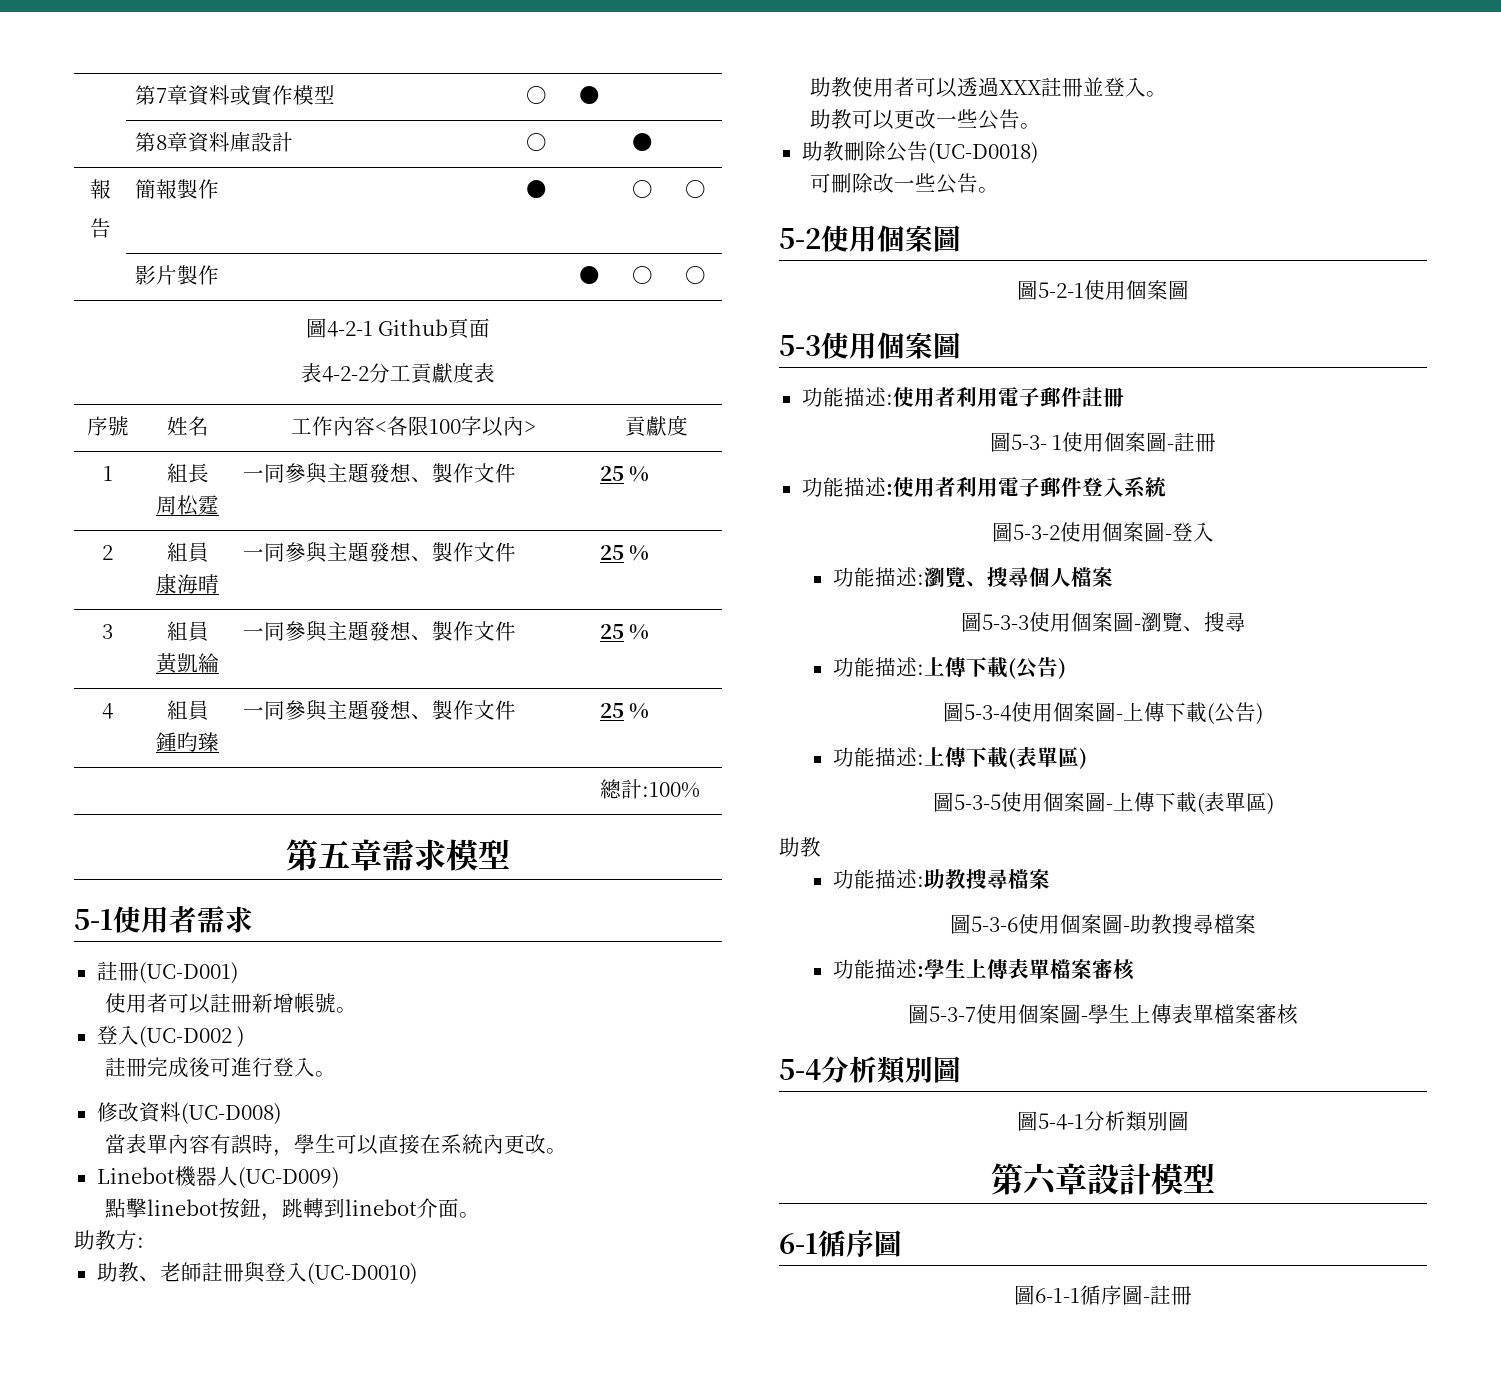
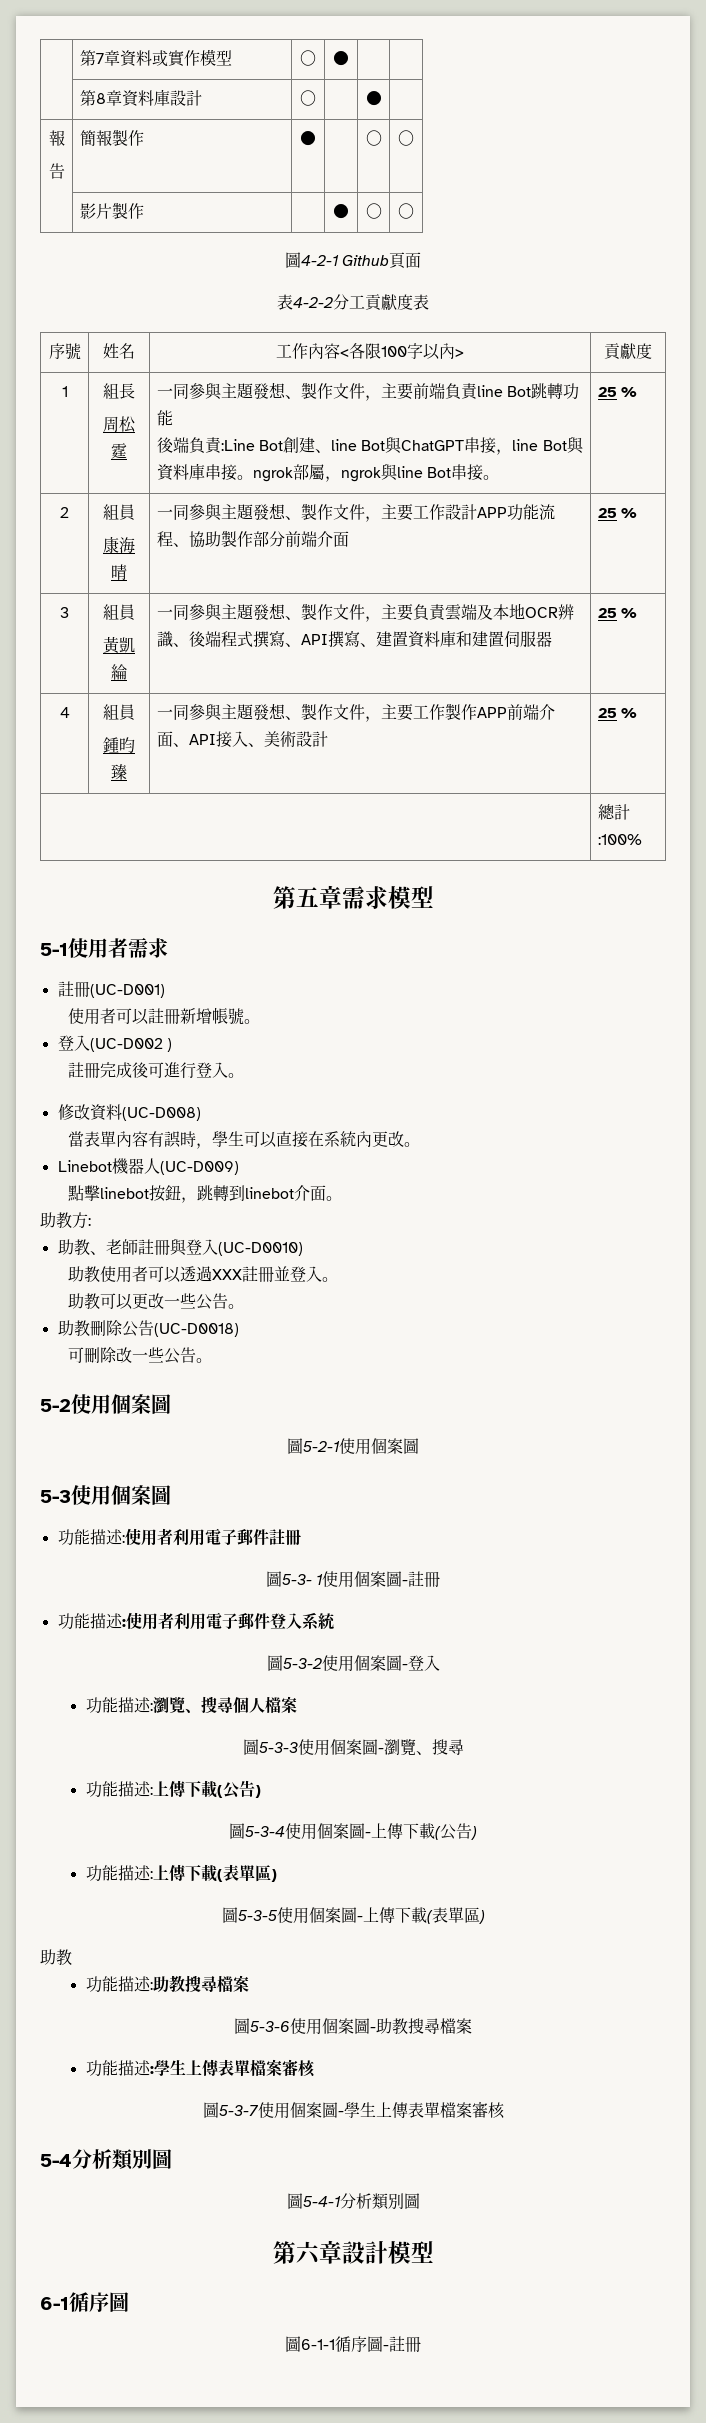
- 周松霆 | 一同參與主題發想、製作文件
+ 周松霆 | 一同參與主題發想、製作文件，主要前端負責line Bot跳轉功能
+ 後端負責:Line Bot創建、line Bot與ChatGPT串接，line Bot與資料庫串接。ngrok部屬，ngrok與line Bot串接。
  2 | 組員
- 康海晴 | 一同參與主題發想、製作文件 | 25 %
+ 康海晴 | 一同參與主題發想、製作文件，主要工作設計APP功能流程、協助製作部分前端介面 | 25 %
  3 | 組員
- 黃凱綸 | 一同參與主題發想、製作文件 | 25 %
+ 黃凱綸 | 一同參與主題發想、製作文件，主要負責雲端及本地OCR辨識、後端程式撰寫、API撰寫、建置資料庫和建置伺服器 | 25 %
  4 | 組員
- 鍾昀臻 | 一同參與主題發想、製作文件 | 25 %
+ 鍾昀臻 | 一同參與主題發想、製作文件，主要工作製作APP前端介面、API接入、美術設計 | 25 %

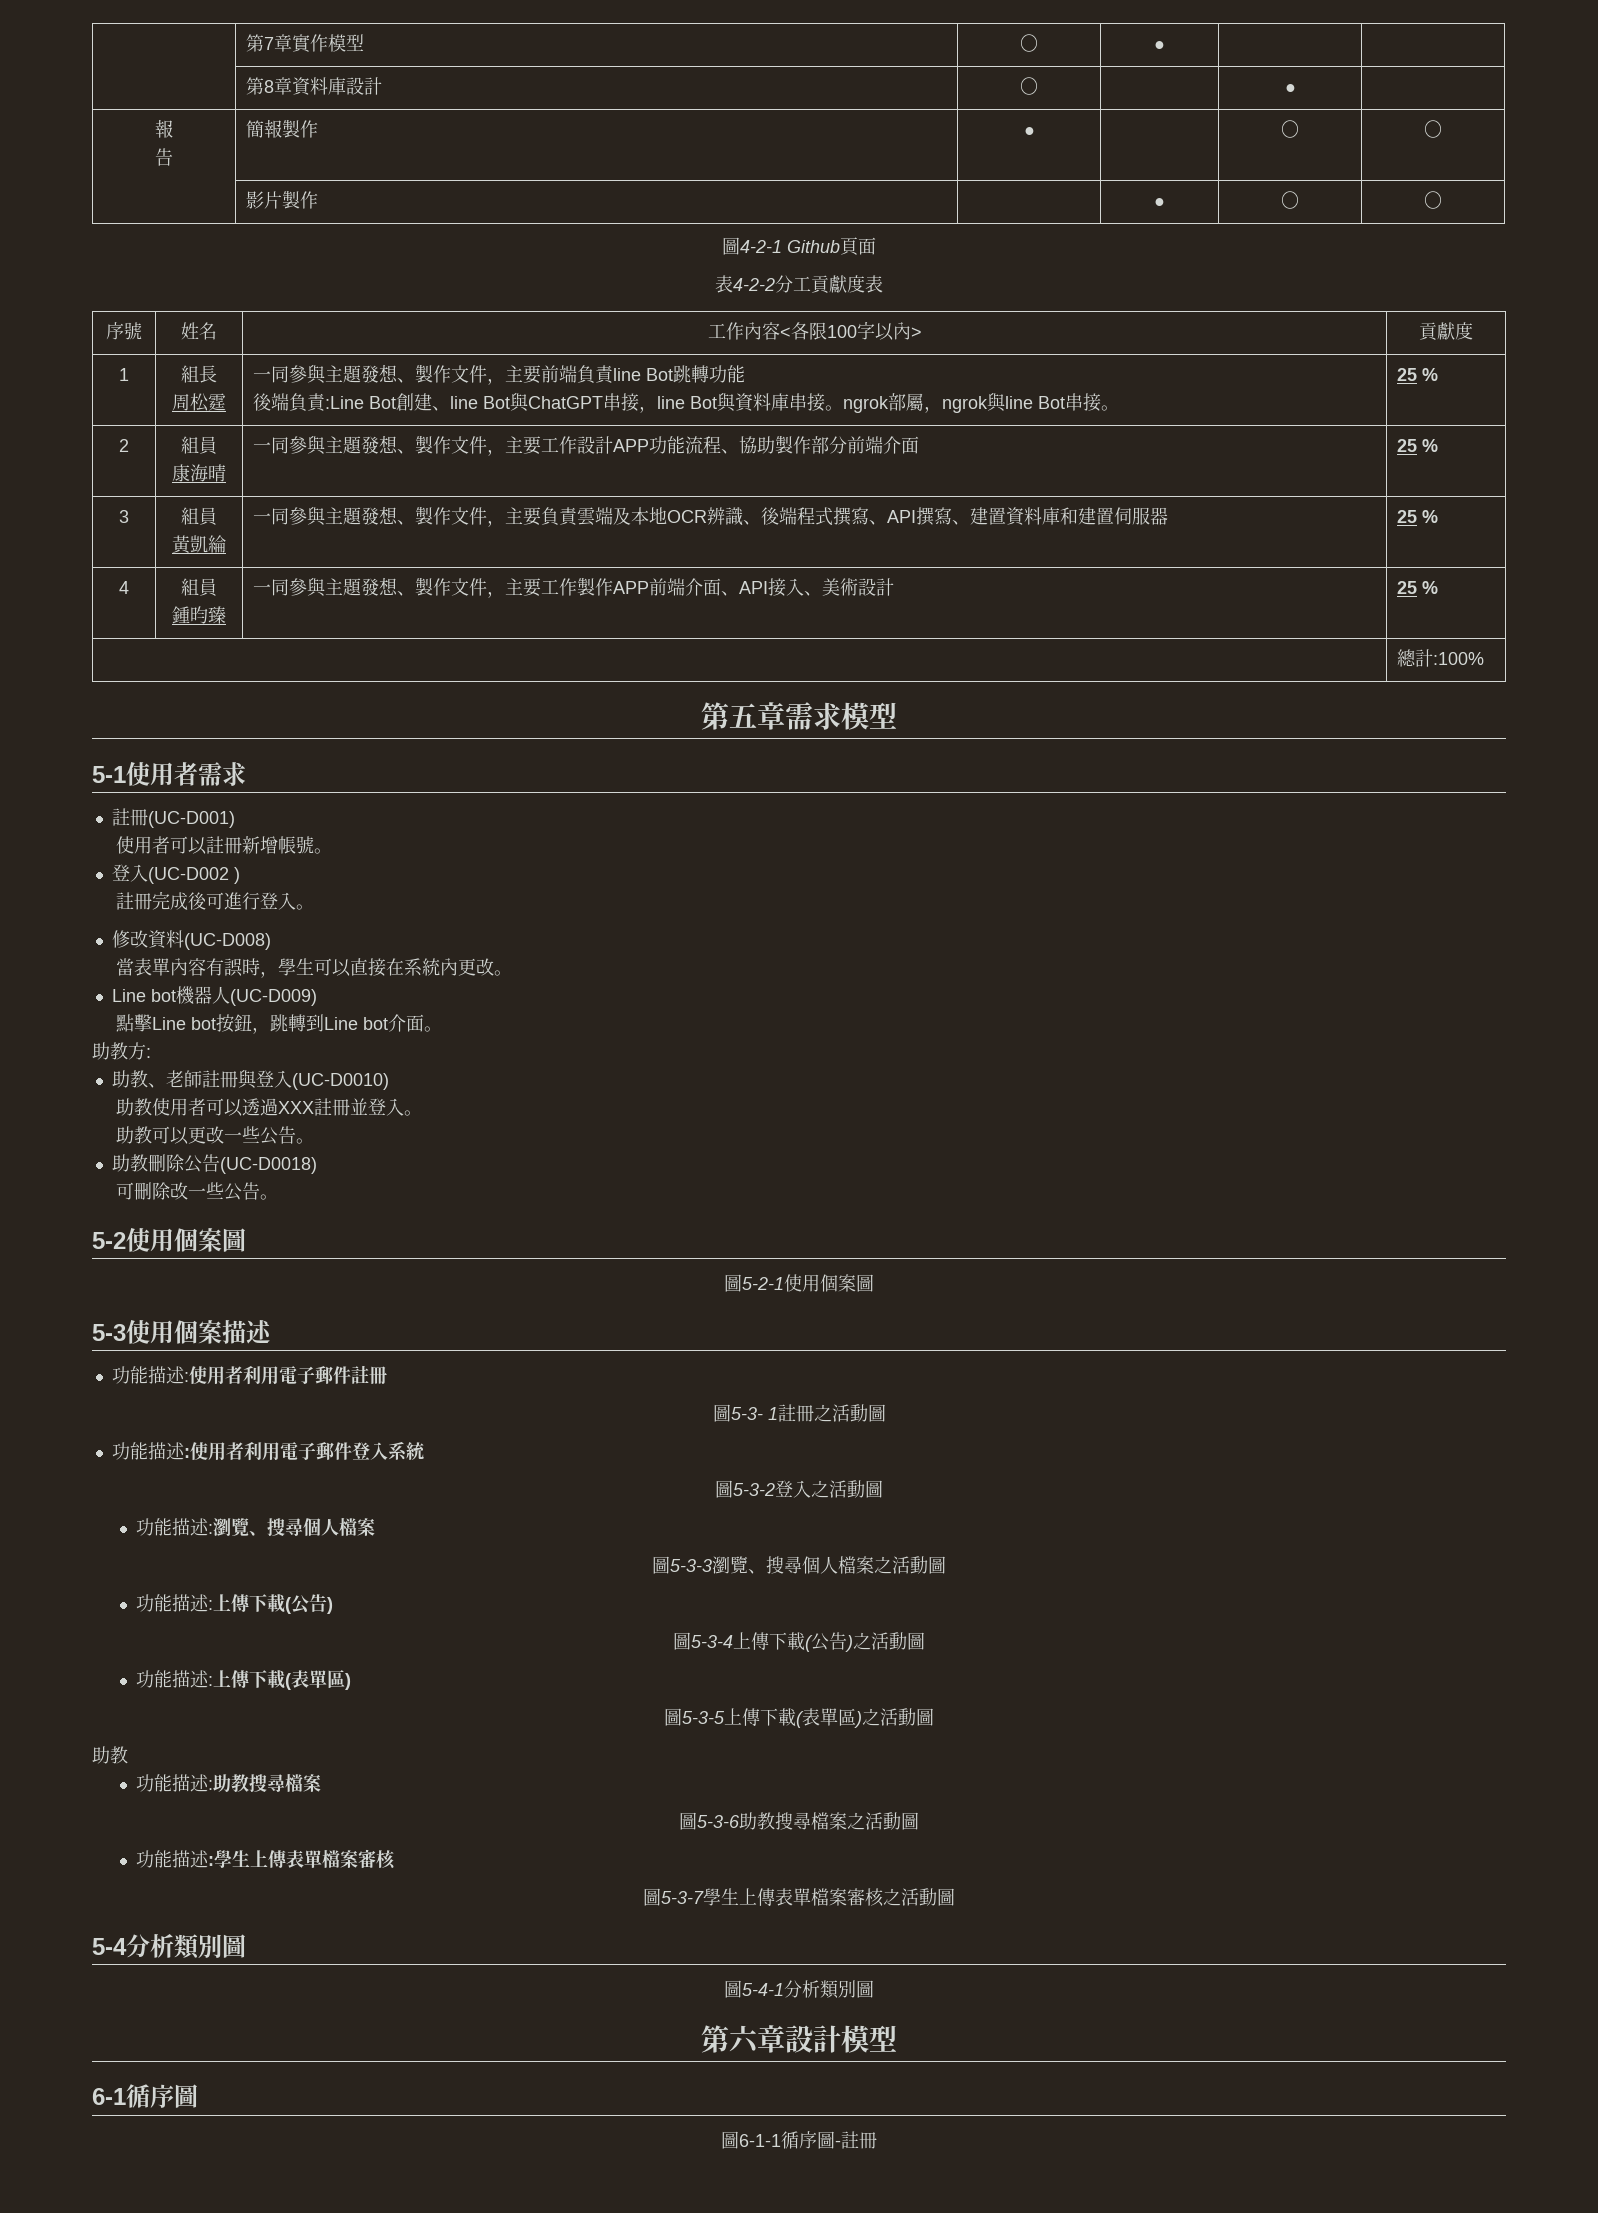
- | 第7章資料或實作模型 | 〇 | ● | |
+ | 第7章實作模型 | 〇 | ● | |
- Linebot機器人(UC-D009)
+ Line bot機器人(UC-D009)
- 點擊linebot按鈕，跳轉到linebot介面。
+ 點擊Line bot按鈕，跳轉到Line bot介面。
- 5-3使用個案圖
+ 5-3使用個案描述
- 圖5-3- 1使用個案圖-註冊
+ 圖5-3- 1註冊之活動圖
- 圖5-3-2使用個案圖-登入
+ 圖5-3-2登入之活動圖
- 圖5-3-3使用個案圖-瀏覽、搜尋
+ 圖5-3-3瀏覽、搜尋個人檔案之活動圖
- 圖5-3-4使用個案圖-上傳下載(公告)
+ 圖5-3-4上傳下載(公告)之活動圖
- 圖5-3-5使用個案圖-上傳下載(表單區)
+ 圖5-3-5上傳下載(表單區)之活動圖
- 圖5-3-6使用個案圖-助教搜尋檔案
+ 圖5-3-6助教搜尋檔案之活動圖
- 圖5-3-7使用個案圖-學生上傳表單檔案審核
+ 圖5-3-7學生上傳表單檔案審核之活動圖

